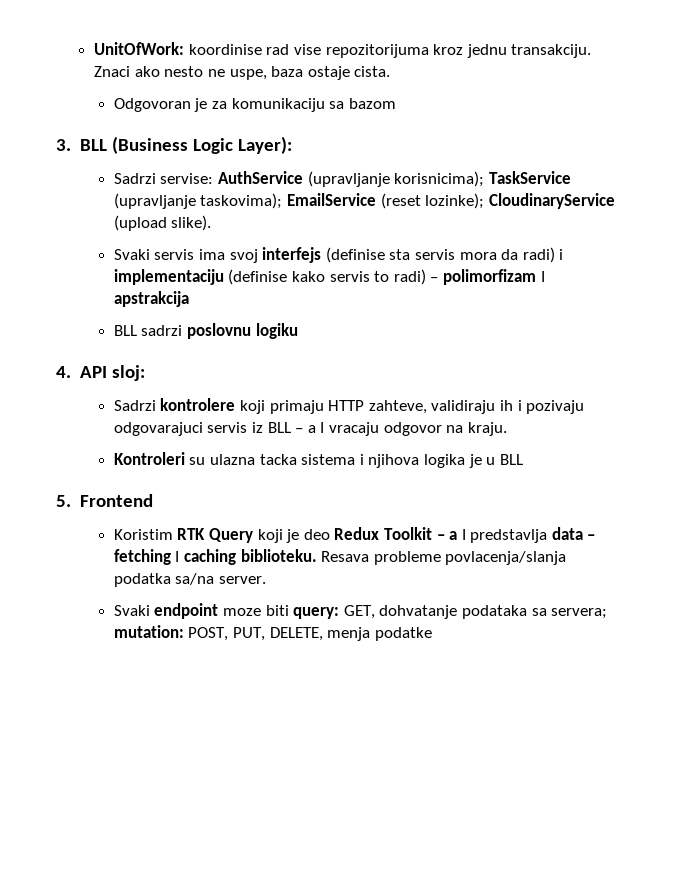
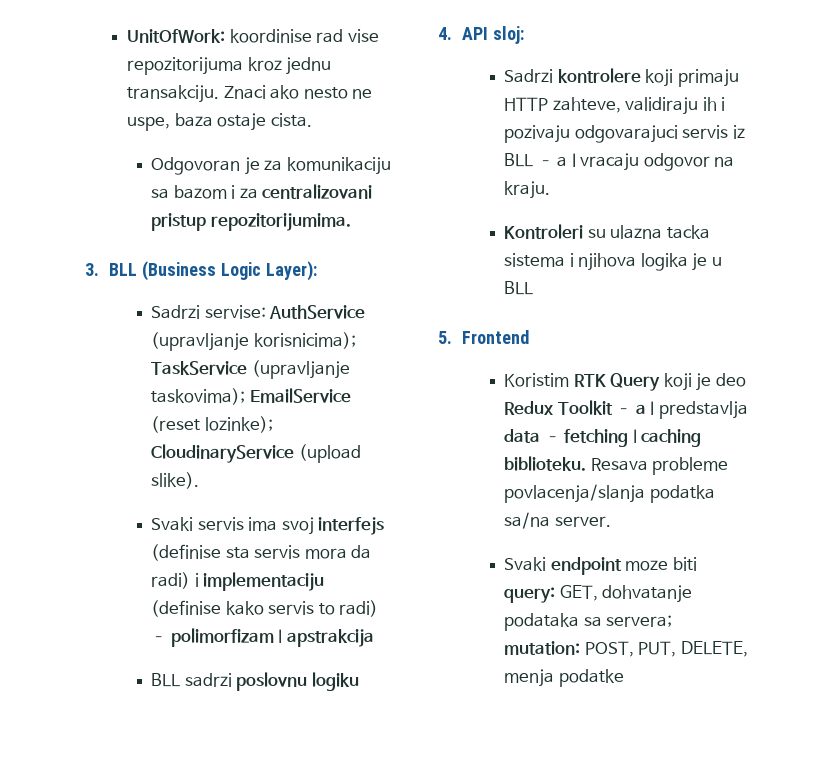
- Odgovoran je za komunikaciju sa bazom
+ Odgovoran je za komunikaciju sa bazom i za centralizovani pristup repozitorijumima.

